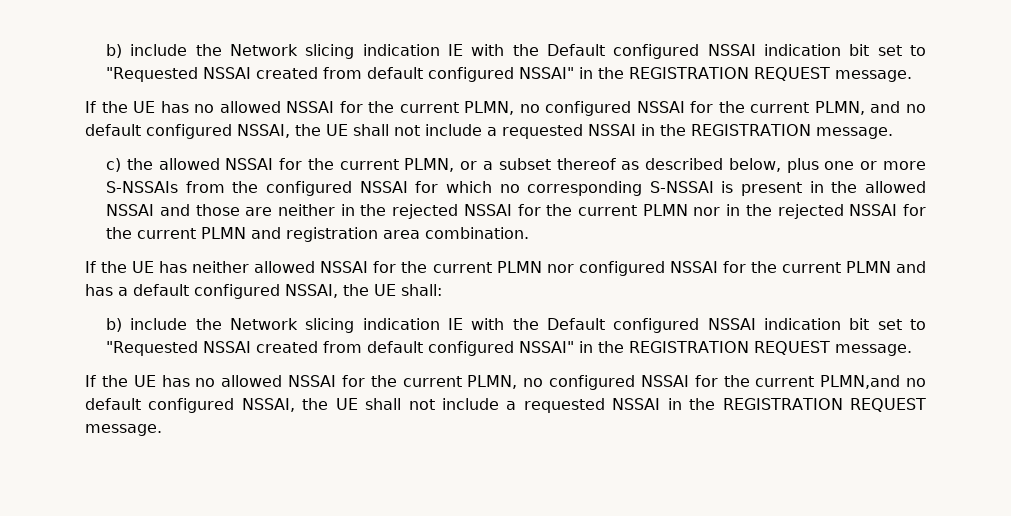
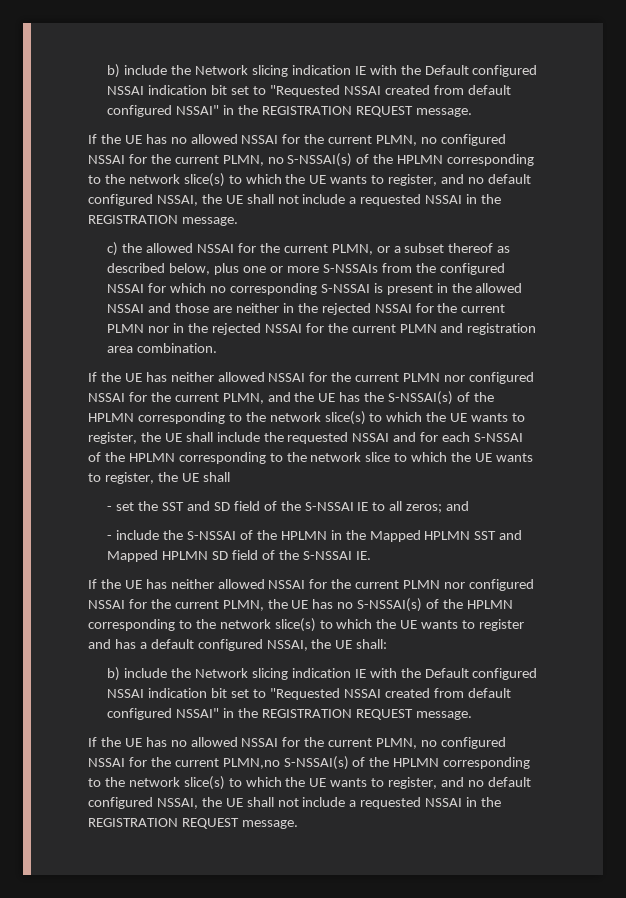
- If the UE has no allowed NSSAI for the current PLMN, no configured NSSAI for the current PLMN, and no default configured NSSAI, the UE shall not include a requested NSSAI in the REGISTRATION message.
+ If the UE has no allowed NSSAI for the current PLMN, no configured NSSAI for the current PLMN, no S-NSSAI(s) of the HPLMN corresponding to the network slice(s) to which the UE wants to register, and no default configured NSSAI, the UE shall not include a requested NSSAI in the REGISTRATION message.
- If the UE has neither allowed NSSAI for the current PLMN nor configured NSSAI for the current PLMN and has a default configured NSSAI, the UE shall:
+ If the UE has neither allowed NSSAI for the current PLMN nor configured NSSAI for the current PLMN, and the UE has the S-NSSAI(s) of the HPLMN corresponding to the network slice(s) to which the UE wants to register, the UE shall include the requested NSSAI and for each S-NSSAI of the HPLMN corresponding to the network slice to which the UE wants to register, the UE shall
+ - set the SST and SD field of the S-NSSAI IE to all zeros; and
+ - include the S-NSSAI of the HPLMN in the Mapped HPLMN SST and Mapped HPLMN SD field of the S-NSSAI IE.
+ If the UE has neither allowed NSSAI for the current PLMN nor configured NSSAI for the current PLMN, the UE has no S-NSSAI(s) of the HPLMN corresponding to the network slice(s) to which the UE wants to register and has a default configured NSSAI, the UE shall:
- If the UE has no allowed NSSAI for the current PLMN, no configured NSSAI for the current PLMN,and no default configured NSSAI, the UE shall not include a requested NSSAI in the REGISTRATION REQUEST message.
+ If the UE has no allowed NSSAI for the current PLMN, no configured NSSAI for the current PLMN,no S-NSSAI(s) of the HPLMN corresponding to the network slice(s) to which the UE wants to register, and no default configured NSSAI, the UE shall not include a requested NSSAI in the REGISTRATION REQUEST message.

